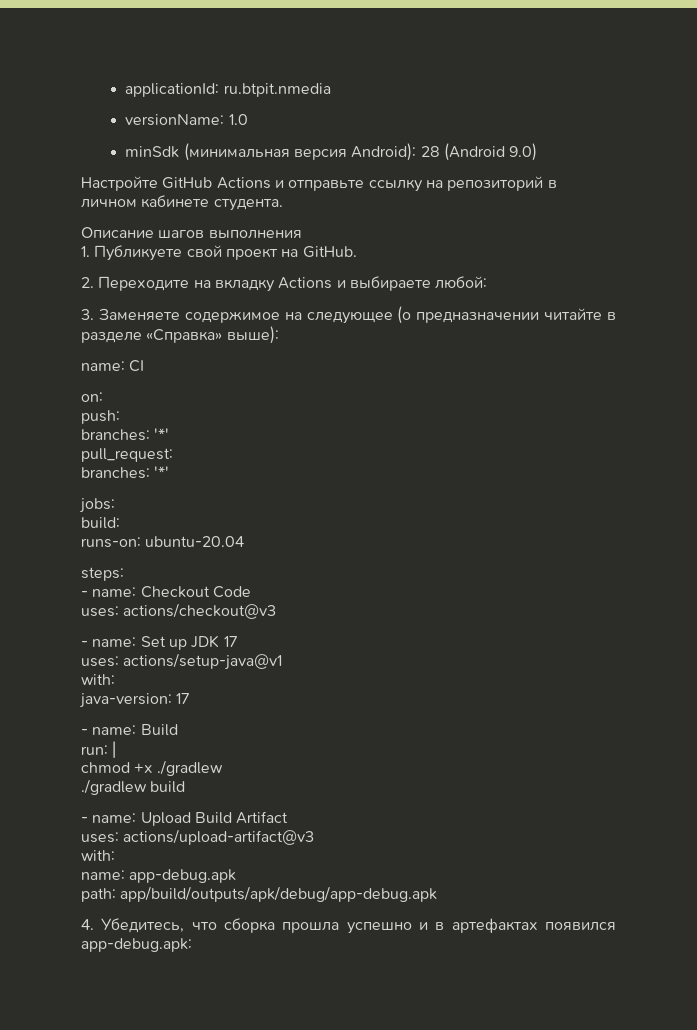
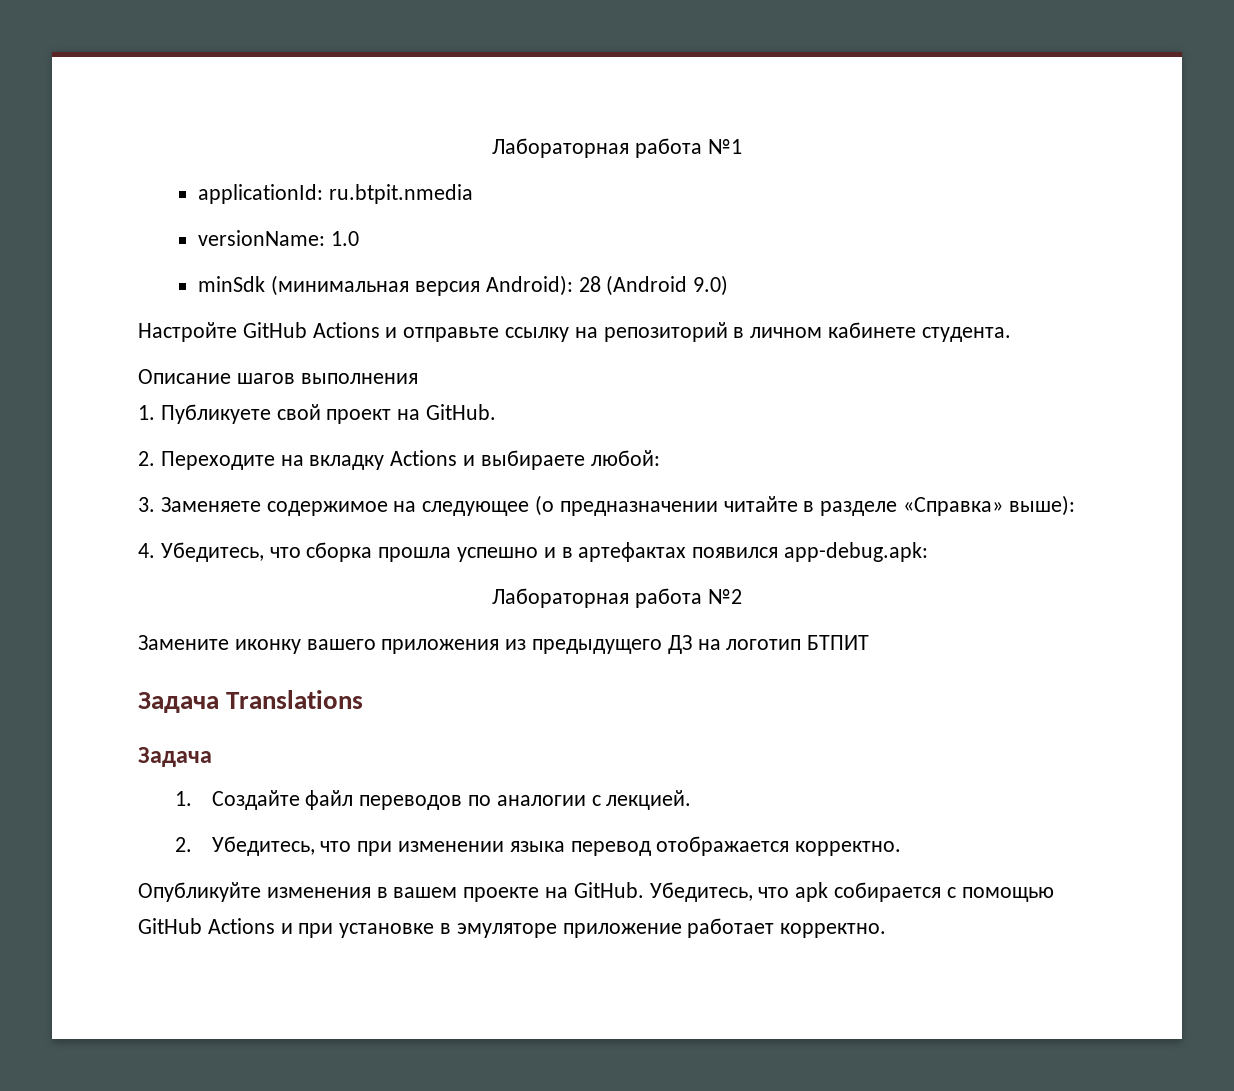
+ Лабораторная работа №1
- name: CI
- on:
- push:
- branches: '*'
- pull_request:
- branches: '*'
- jobs:
- build:
- runs-on: ubuntu-20.04
- steps:
- - name: Checkout Code
- uses: actions/checkout@v3
- - name: Set up JDK 17
- uses: actions/setup-java@v1
- with:
- java-version: 17
- - name: Build
- run: |
- chmod +x ./gradlew
- ./gradlew build
- - name: Upload Build Artifact
- uses: actions/upload-artifact@v3
- with:
- name: app-debug.apk
- path: app/build/outputs/apk/debug/app-debug.apk
+ Лабораторная работа №2
+ Замените иконку вашего приложения из предыдущего ДЗ на логотип БТПИТ
+ Задача Translations
+ Задача
+ 1. Создайте файл переводов по аналогии с лекцией.
+ 2. Убедитесь, что при изменении языка перевод отображается корректно.
+ Опубликуйте изменения в вашем проекте на GitHub. Убедитесь, что apk собирается с помощью GitHub Actions и при установке в эмуляторе приложение работает корректно.

